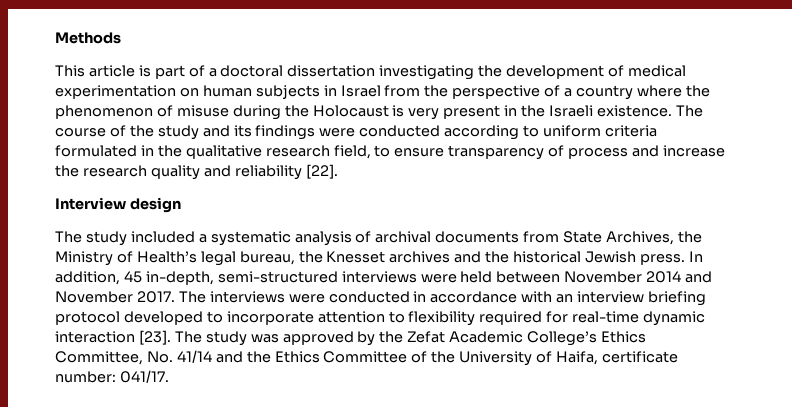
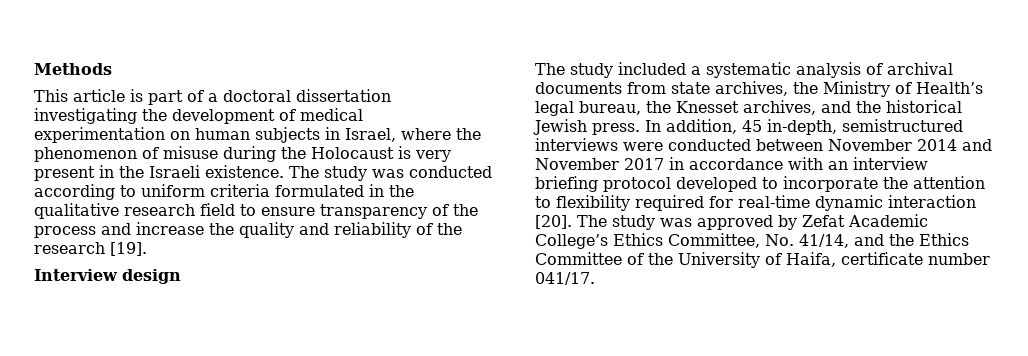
- This article is part of a doctoral dissertation investigating the development of medical experimentation on human subjects in Israel from the perspective of a country where the phenomenon of misuse during the Holocaust is very present in the Israeli existence.
+ This article is part of a doctoral dissertation investigating the development of medical experimentation on human subjects in Israel, where the phenomenon of misuse during the Holocaust is very present in the Israeli existence.
- The course of the study and its findings were conducted according to uniform criteria formulated in the qualitative research field, to ensure transparency of process and increase the research quality and reliability [22].
+ The study was conducted according to uniform criteria formulated in the qualitative research field to ensure transparency of the process and increase the quality and reliability of the research [19].
- The study included a systematic analysis of archival documents from State Archives, the Ministry of Health’s legal bureau, the Knesset archives and the historical Jewish press.
+ The study included a systematic analysis of archival documents from state archives, the Ministry of Health’s legal bureau, the Knesset archives, and the historical Jewish press.
- In addition, 45 in-depth, semi-structured interviews were held between November 2014 and November 2017. The interviews were conducted in accordance with an interview briefing protocol developed to incorporate attention to flexibility required for real-time dynamic interaction [23].
+ In addition, 45 in-depth, semistructured interviews were conducted between November 2014 and November 2017 in accordance with an interview briefing protocol developed to incorporate the attention to flexibility required for real-time dynamic interaction [20].
- The study was approved by the Zefat Academic College’s Ethics Committee, No. 41/14 and the Ethics Committee of the University of Haifa, certificate number: 041/17.
+ The study was approved by Zefat Academic College’s Ethics Committee, No. 41/14, and the Ethics Committee of the University of Haifa, certificate number 041/17.

